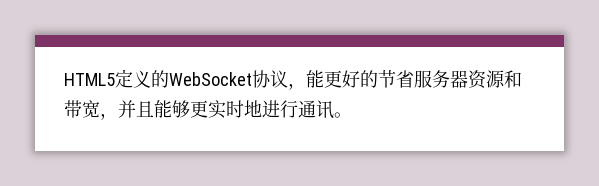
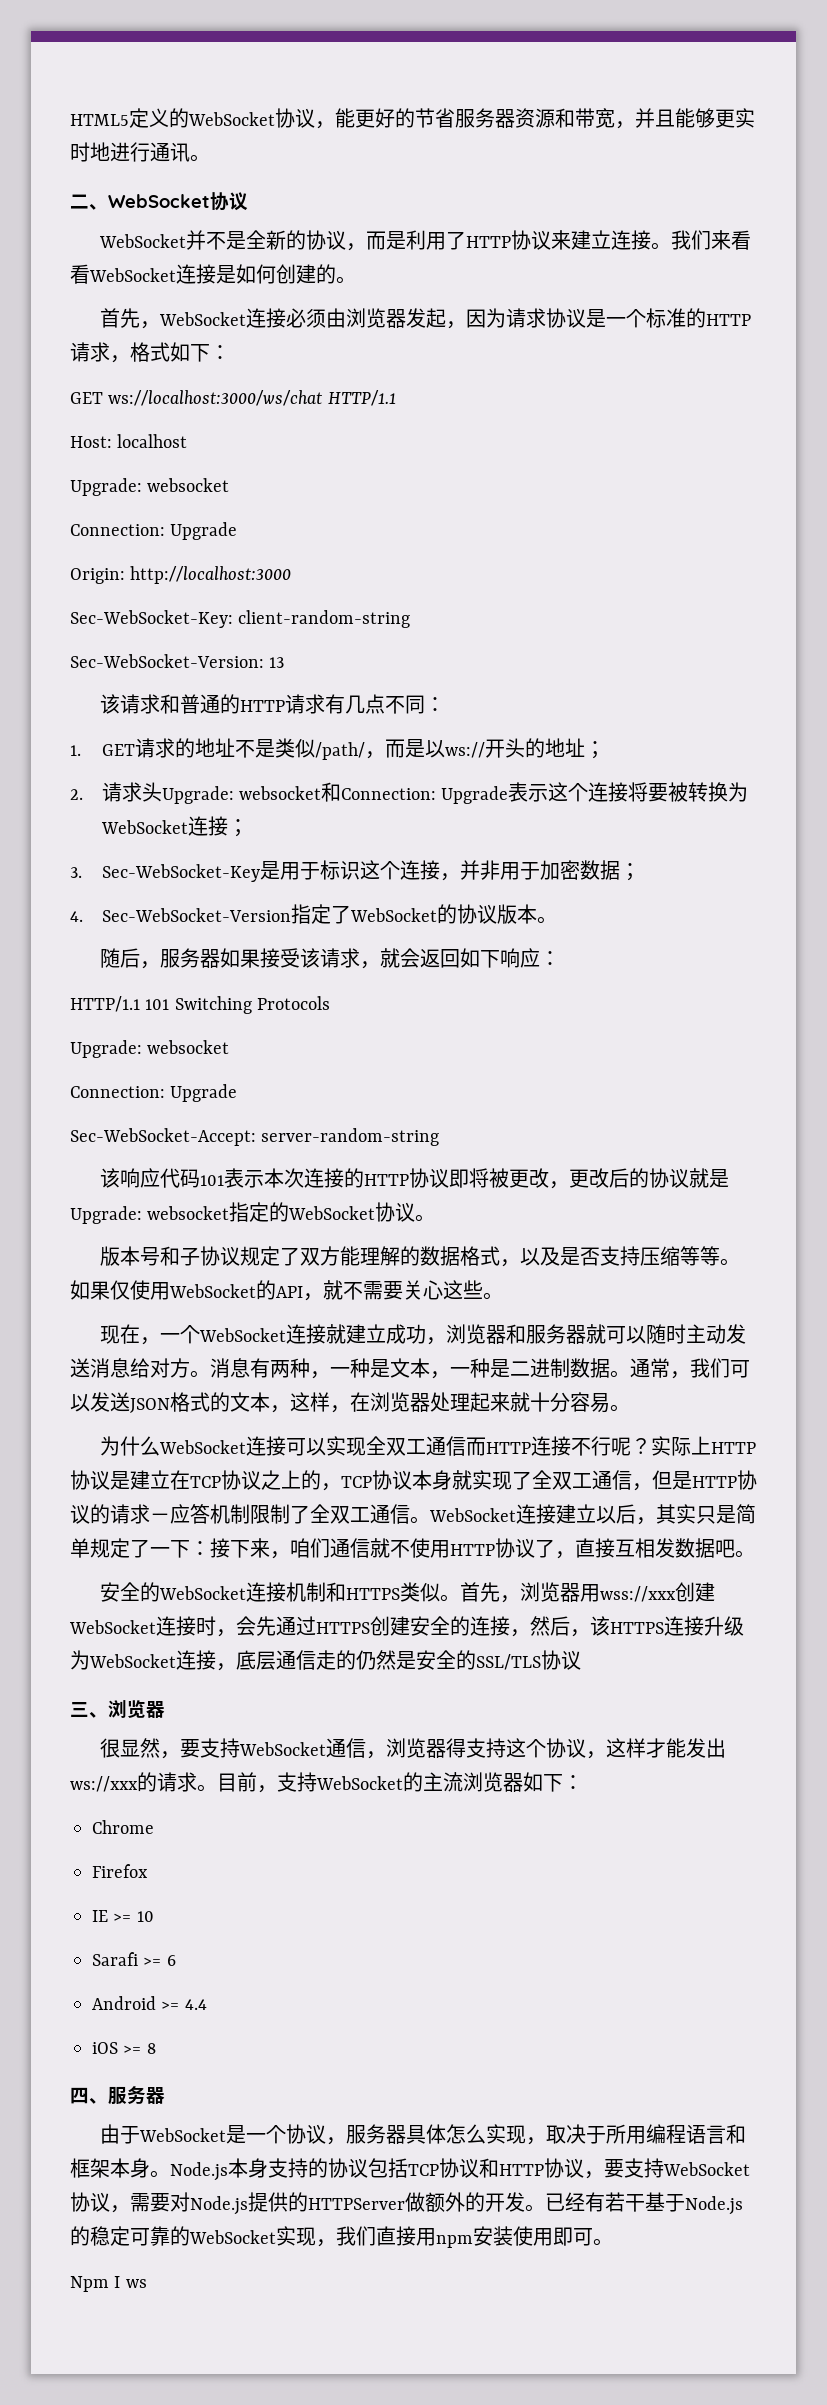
+ 二、WebSocket协议
+ WebSocket并不是全新的协议，而是利用了HTTP协议来建立连接。我们来看看WebSocket连接是如何创建的。
+ 首先，WebSocket连接必须由浏览器发起，因为请求协议是一个标准的HTTP请求，格式如下：
+ GET ws://localhost:3000/ws/chat HTTP/1.1
+ Host: localhost
+ Upgrade: websocket
+ Connection: Upgrade
+ Origin: http://localhost:3000
+ Sec-WebSocket-Key: client-random-string
+ Sec-WebSocket-Version: 13
+ 该请求和普通的HTTP请求有几点不同：
+ 1. GET请求的地址不是类似/path/，而是以ws://开头的地址；
+ 2.请求头Upgrade: websocket和Connection: Upgrade表示这个连接将要被转换为WebSocket连接；
+ 3. Sec-WebSocket-Key是用于标识这个连接，并非用于加密数据；
+ 4. Sec-WebSocket-Version指定了WebSocket的协议版本。
+ 随后，服务器如果接受该请求，就会返回如下响应：
+ HTTP/1.1 101 Switching Protocols
+ Upgrade: websocket
+ Connection: Upgrade
+ Sec-WebSocket-Accept: server-random-string
+ 该响应代码101表示本次连接的HTTP协议即将被更改，更改后的协议就是Upgrade: websocket指定的WebSocket协议。
+ 版本号和子协议规定了双方能理解的数据格式，以及是否支持压缩等等。如果仅使用WebSocket的API，就不需要关心这些。
+ 现在，一个WebSocket连接就建立成功，浏览器和服务器就可以随时主动发送消息给对方。消息有两种，一种是文本，一种是二进制数据。通常，我们可以发送JSON格式的文本，这样，在浏览器处理起来就十分容易。
+ 为什么WebSocket连接可以实现全双工通信而HTTP连接不行呢？实际上HTTP协议是建立在TCP协议之上的，TCP协议本身就实现了全双工通信，但是HTTP协议的请求－应答机制限制了全双工通信。WebSocket连接建立以后，其实只是简单规定了一下：接下来，咱们通信就不使用HTTP协议了，直接互相发数据吧。
+ 安全的WebSocket连接机制和HTTPS类似。首先，浏览器用wss://xxx创建WebSocket连接时，会先通过HTTPS创建安全的连接，然后，该HTTPS连接升级为WebSocket连接，底层通信走的仍然是安全的SSL/TLS协议
+ 三、浏览器
+ 很显然，要支持WebSocket通信，浏览器得支持这个协议，这样才能发出ws://xxx的请求。目前，支持WebSocket的主流浏览器如下：
+ Chrome
+ Firefox
+ IE >= 10
+ Sarafi >= 6
+ Android >= 4.4
+ iOS >= 8
+ 四、服务器
+ 由于WebSocket是一个协议，服务器具体怎么实现，取决于所用编程语言和框架本身。Node.js本身支持的协议包括TCP协议和HTTP协议，要支持WebSocket协议，需要对Node.js提供的HTTPServer做额外的开发。已经有若干基于Node.js的稳定可靠的WebSocket实现，我们直接用npm安装使用即可。
+ Npm I ws

